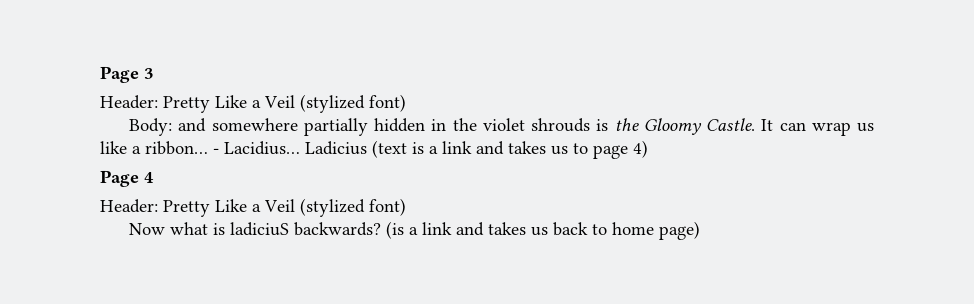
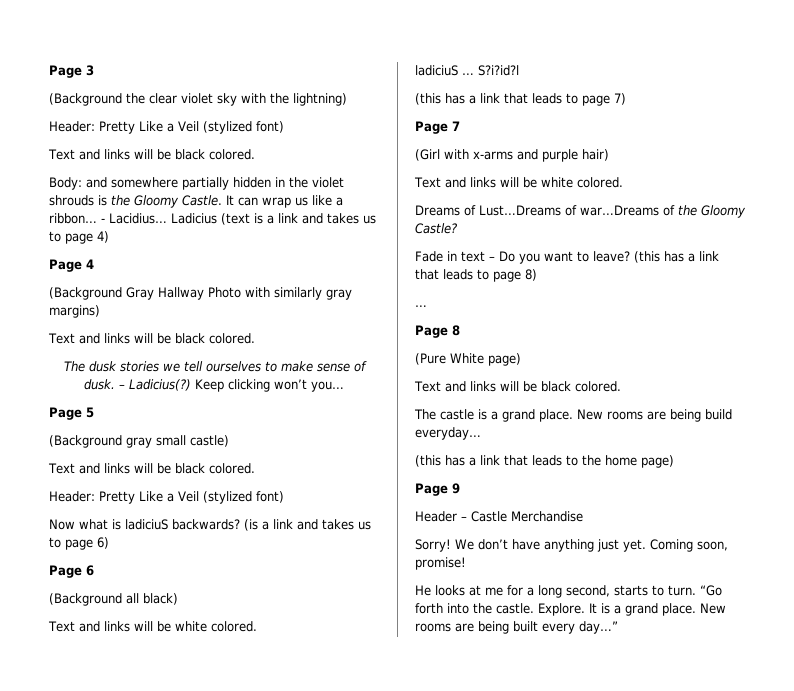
  Page 3
+ (Background the clear violet sky with the lightning)
  Header: Pretty Like a Veil (stylized font)
+ Text and links will be black colored.
+ (Background Gray Hallway Photo with similarly gray margins)
+ Text and links will be black colored.
+ The dusk stories we tell ourselves to make sense of dusk. – Ladicius(?) Keep clicking won’t you…
+ Page 5
+ (Background gray small castle)
+ Text and links will be black colored.
- (is a link and takes us back to home page)
+ (is a link and takes us to page 6)
+ Page 6
+ (Background all black)
+ Text and links will be white colored.
+ ladiciuS … S?i?id?l
+ (this has a link that leads to page 7)
+ Page 7
+ (Girl with x-arms and purple hair)
+ Text and links will be white colored.
+ Dreams of Lust…Dreams of war…Dreams of the Gloomy Castle?
+ Fade in text – Do you want to leave? (this has a link that leads to page 8)
+ …
+ Page 8
+ (Pure White page)
+ Text and links will be black colored.
+ The castle is a grand place. New rooms are being build everyday…
+ (this has a link that leads to the home page)
+ Page 9
+ Header – Castle Merchandise
+ Sorry! We don’t have anything just yet. Coming soon, promise!
+ He looks at me for a long second, starts to turn. “Go forth into the castle. Explore. It is a grand place. New rooms are being built every day…”

